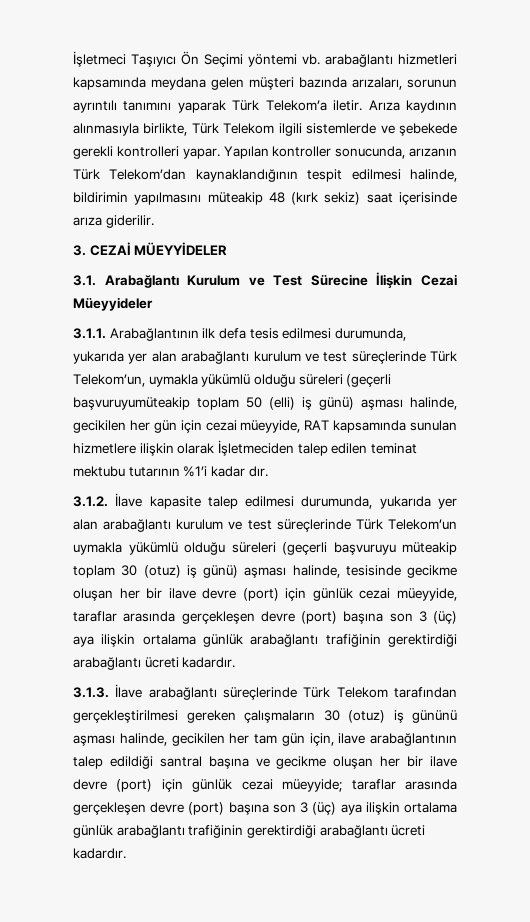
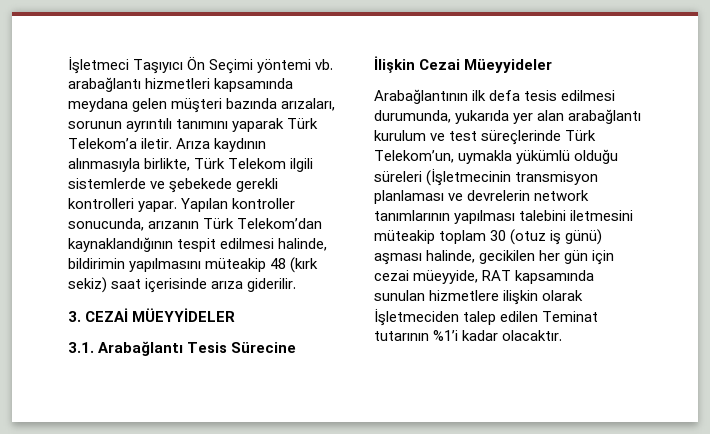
- 3.1. Arabağlantı Kurulum ve Test Sürecine İlişkin Cezai Müeyyideler
+ 3.1. Arabağlantı Tesis Sürecine İlişkin Cezai Müeyyideler
- 3.1.1. Arabağlantının ilk defa tesis edilmesi durumunda, yukarıda yer alan arabağlantı kurulum ve test süreçlerinde Türk Telekom’un, uymakla yükümlü olduğu süreleri (geçerli başvuruyumüteakip toplam 50 (elli) iş günü) aşması halinde, gecikilen her gün için cezai müeyyide, RAT kapsamında sunulan hizmetlere ilişkin olarak İşletmeciden talep edilen teminat mektubu tutarının %1’i kadar dır.
- 3.1.2. İlave kapasite talep edilmesi durumunda, yukarıda yer alan arabağlantı kurulum ve test süreçlerinde Türk Telekom’un uymakla yükümlü olduğu süreleri (geçerli başvuruyu müteakip toplam 30 (otuz) iş günü) aşması halinde, tesisinde gecikme oluşan her bir ilave devre (port) için günlük cezai müeyyide, taraflar arasında gerçekleşen devre (port) başına son 3 (üç) aya ilişkin ortalama günlük arabağlantı trafiğinin gerektirdiği arabağlantı ücreti kadardır.
- 3.1.3. İlave arabağlantı süreçlerinde Türk Telekom tarafından gerçekleştirilmesi gereken çalışmaların 30 (otuz) iş gününü aşması halinde, gecikilen her tam gün için, ilave arabağlantının talep edildiği santral başına ve gecikme oluşan her bir ilave devre (port) için günlük cezai müeyyide; taraflar arasında gerçekleşen devre (port) başına son 3 (üç) aya ilişkin ortalama günlük arabağlantı trafiğinin gerektirdiği arabağlantı ücreti kadardır.
+ Arabağlantının ilk defa tesis edilmesi durumunda, yukarıda yer alan arabağlantı kurulum ve test süreçlerinde Türk Telekom’un, uymakla yükümlü olduğu süreleri (İşletmecinin transmisyon planlaması ve devrelerin network tanımlarının yapılması talebini iletmesini müteakip toplam 30 (otuz iş günü) aşması halinde, gecikilen her gün için cezai müeyyide, RAT kapsamında sunulan hizmetlere ilişkin olarak İşletmeciden talep edilen Teminat tutarının %1’i kadar olacaktır.

